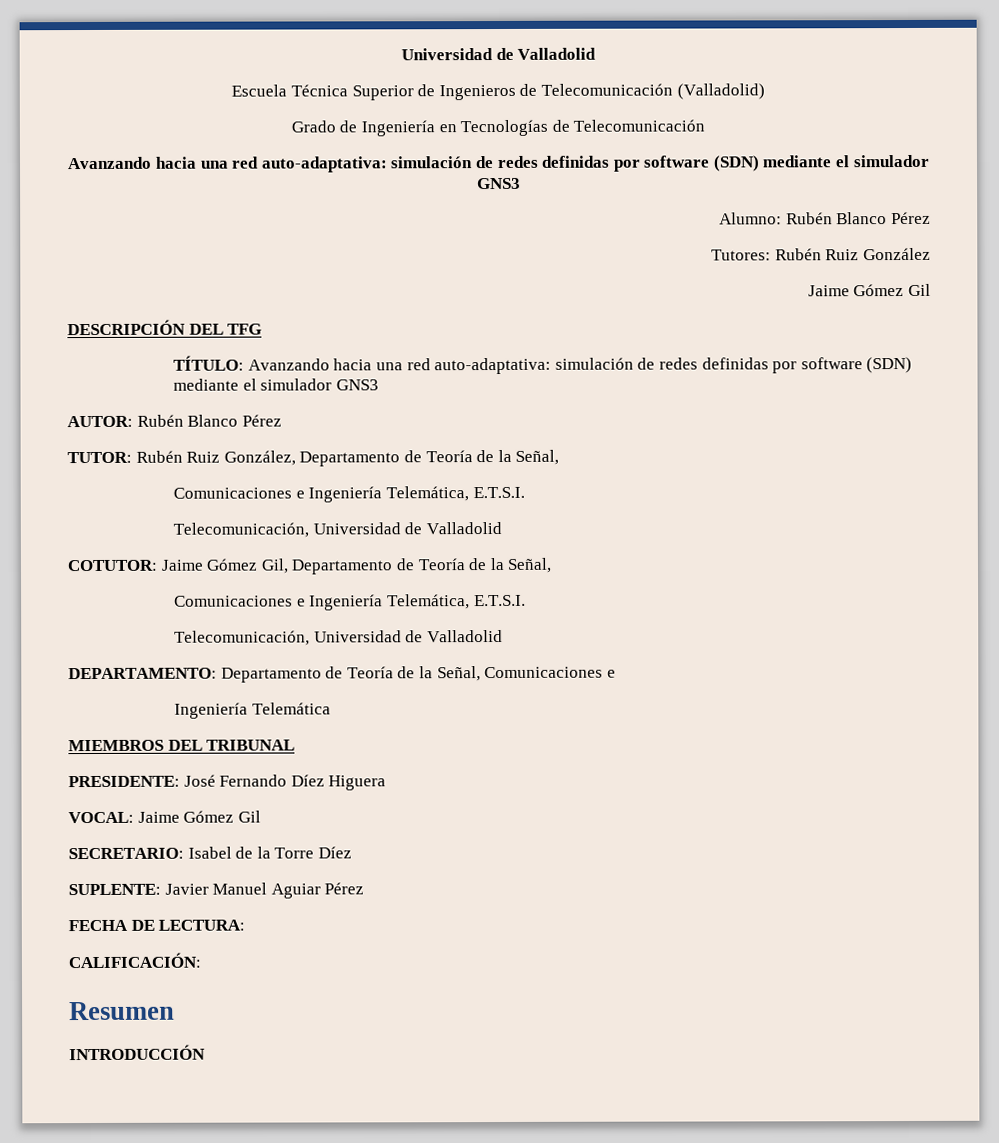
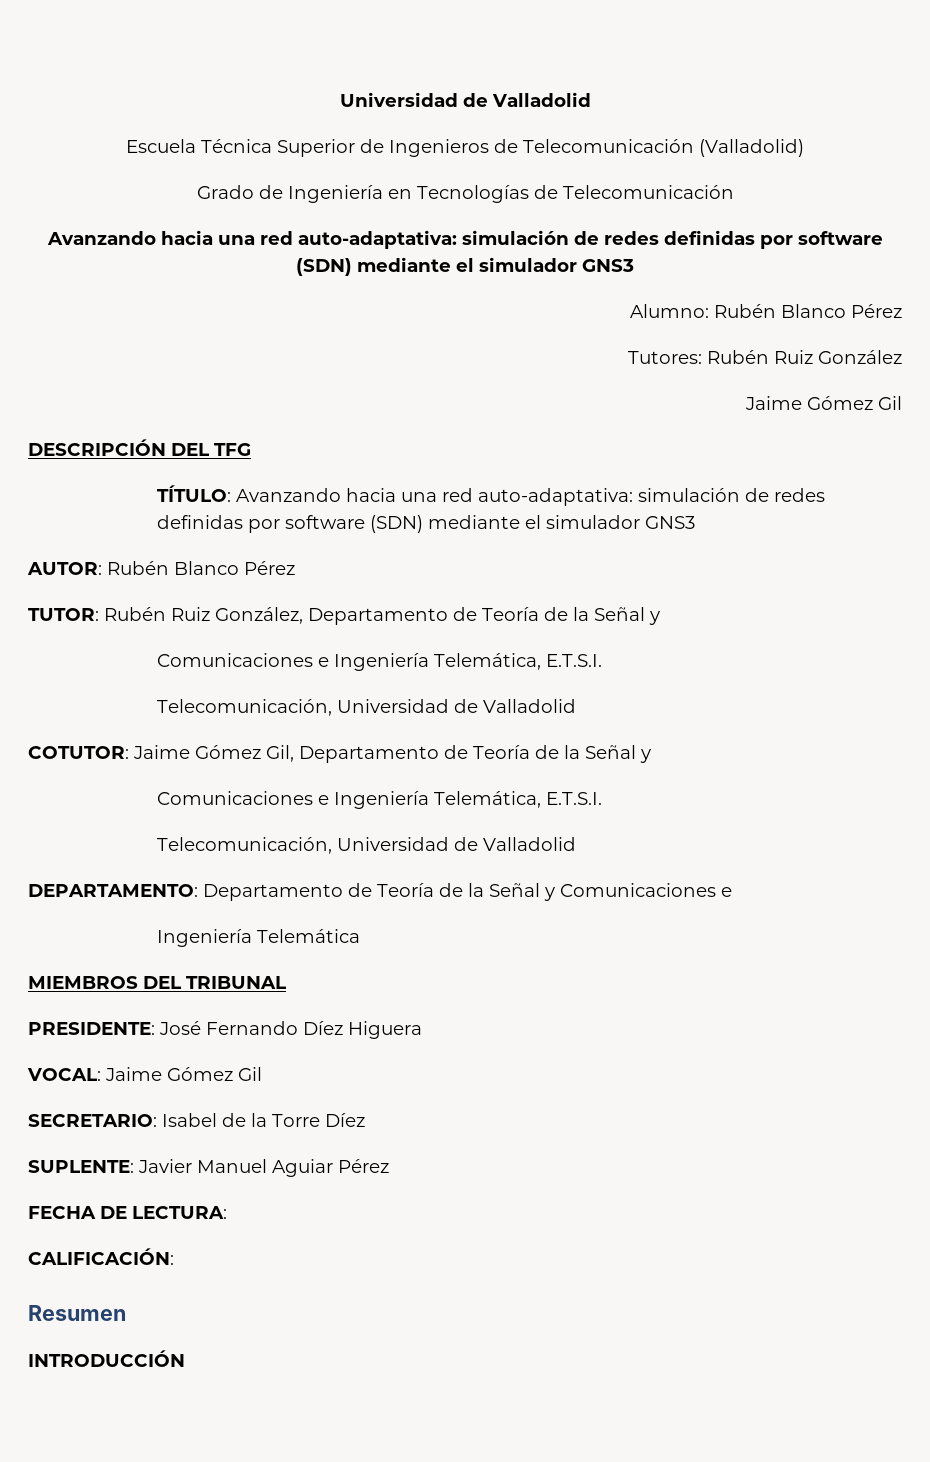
- TUTOR: Rubén Ruiz González, Departamento de Teoría de la Señal,
+ TUTOR: Rubén Ruiz González, Departamento de Teoría de la Señal y
- COTUTOR: Jaime Gómez Gil, Departamento de Teoría de la Señal,
+ COTUTOR: Jaime Gómez Gil, Departamento de Teoría de la Señal y
- DEPARTAMENTO: Departamento de Teoría de la Señal, Comunicaciones e
+ DEPARTAMENTO: Departamento de Teoría de la Señal y Comunicaciones e

